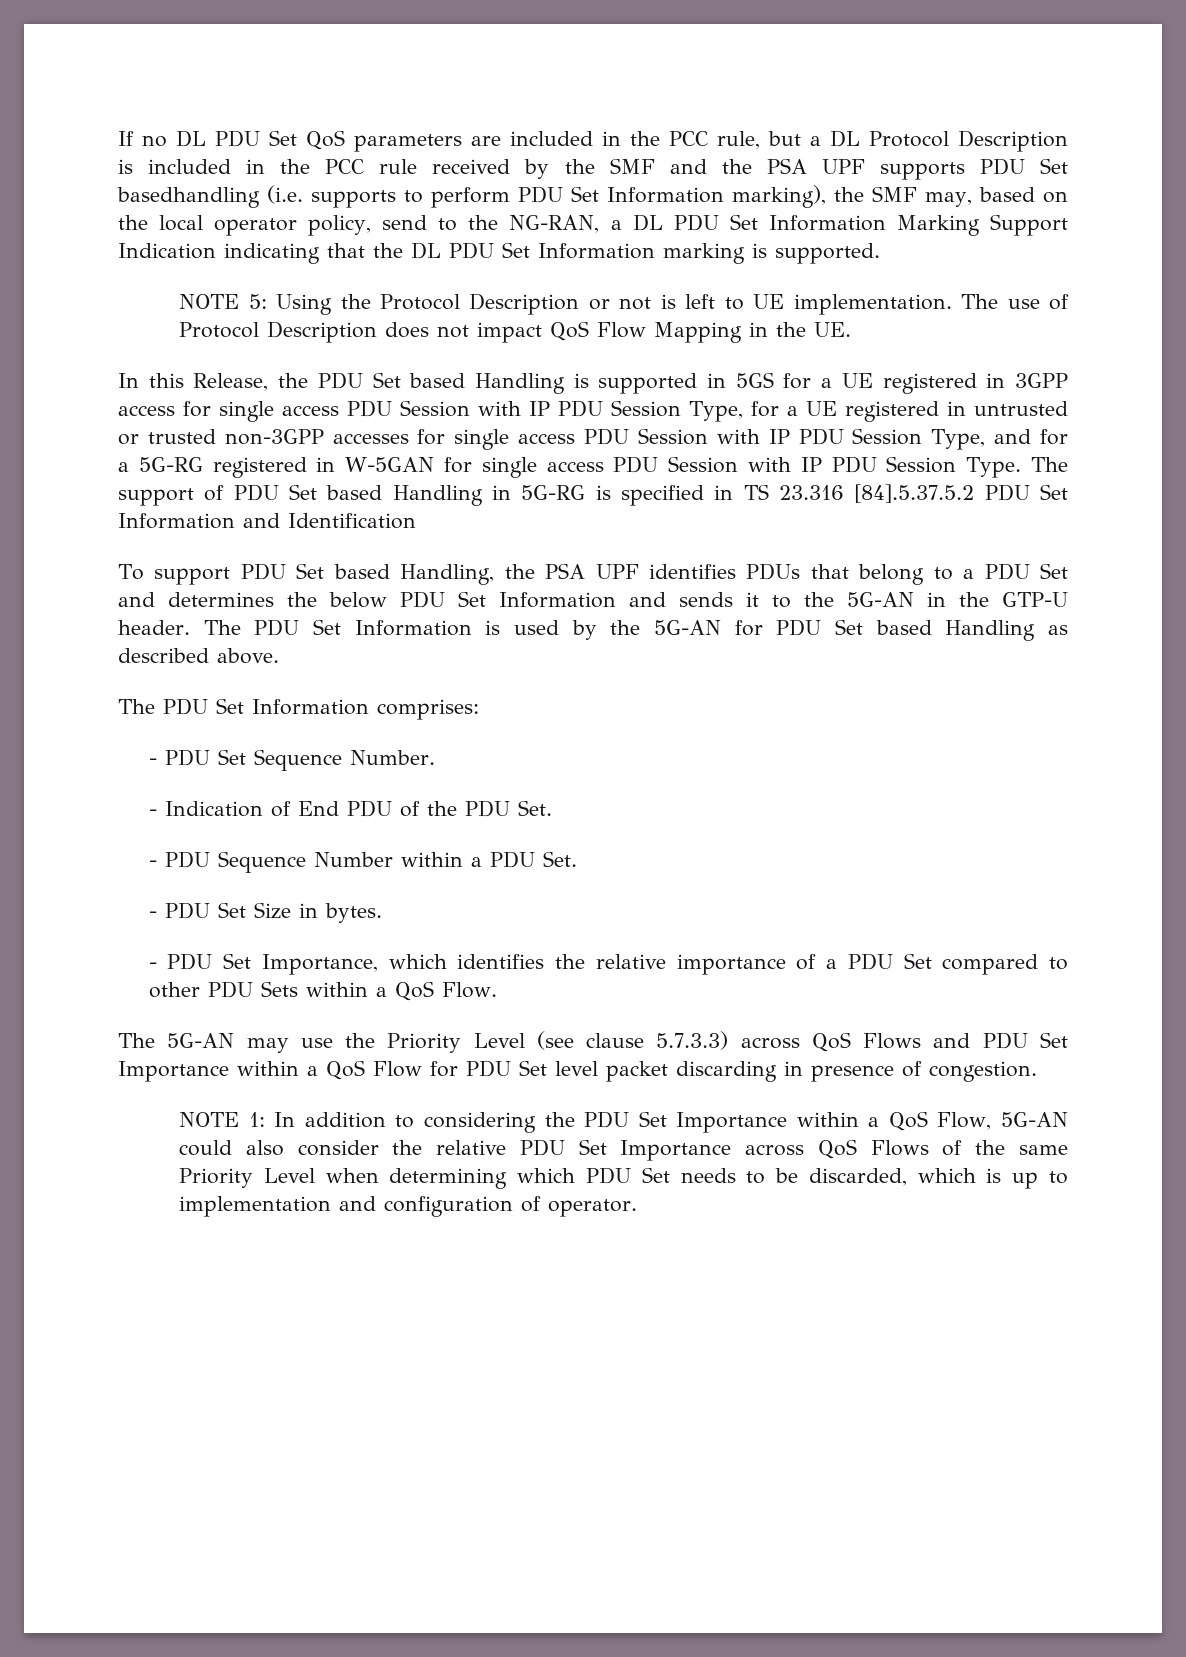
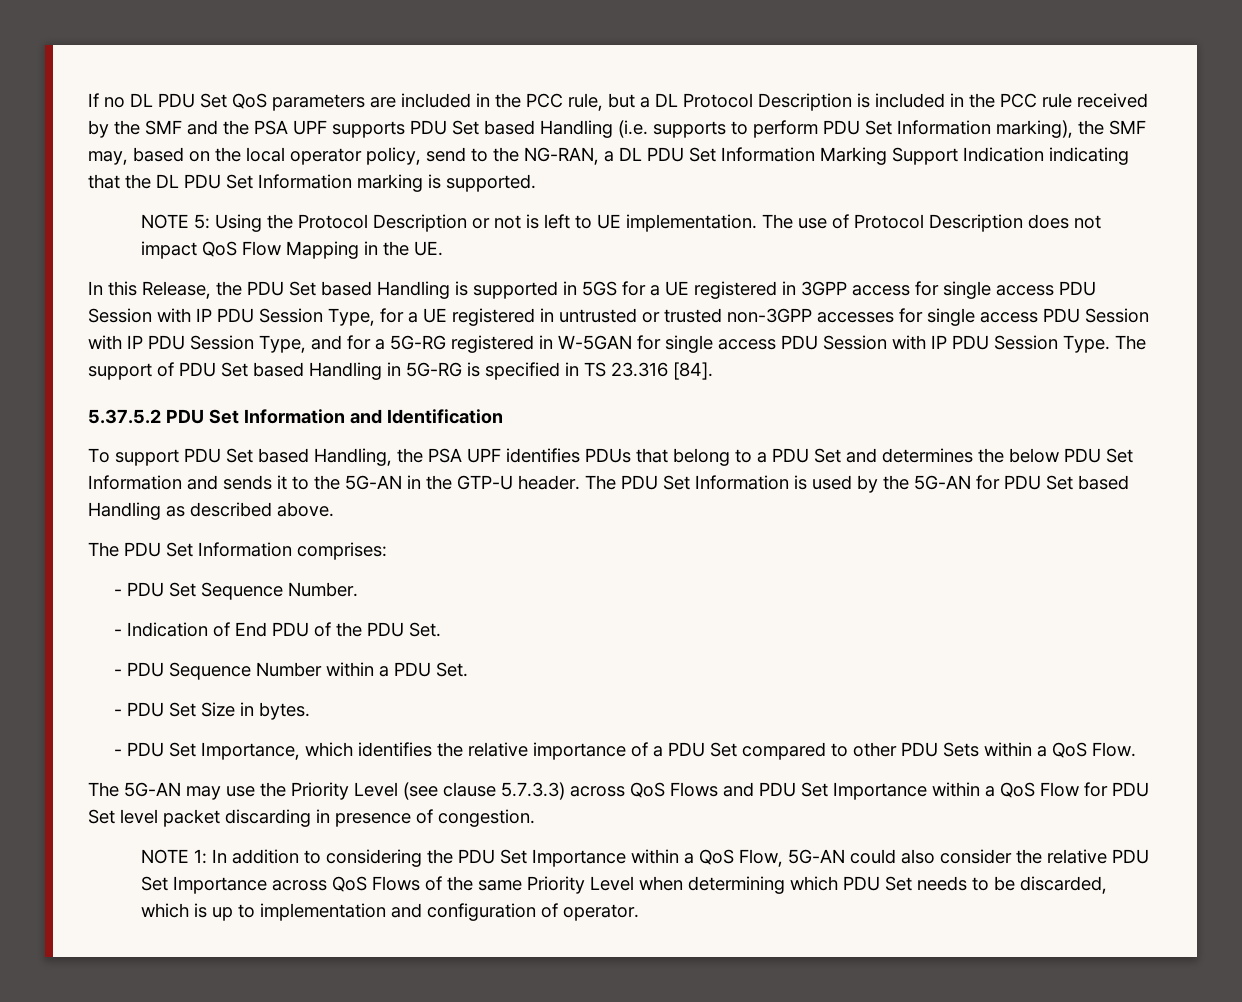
- If no DL PDU Set QoS parameters are included in the PCC rule, but a DL Protocol Description is included in the PCC rule received by the SMF and the PSA UPF supports PDU Set basedhandling (i.e. supports to perform PDU Set Information marking), the SMF may, based on the local operator policy, send to the NG-RAN, a DL PDU Set Information Marking Support Indication indicating that the DL PDU Set Information marking is supported.
+ If no DL PDU Set QoS parameters are included in the PCC rule, but a DL Protocol Description is included in the PCC rule received by the SMF and the PSA UPF supports PDU Set based Handling (i.e. supports to perform PDU Set Information marking), the SMF may, based on the local operator policy, send to the NG-RAN, a DL PDU Set Information Marking Support Indication indicating that the DL PDU Set Information marking is supported.
- The support of PDU Set based Handling in 5G-RG is specified in TS 23.316 [84].5.37.5.2 PDU Set Information and Identification
+ The support of PDU Set based Handling in 5G-RG is specified in TS 23.316 [84].
+ 5.37.5.2 PDU Set Information and Identification

